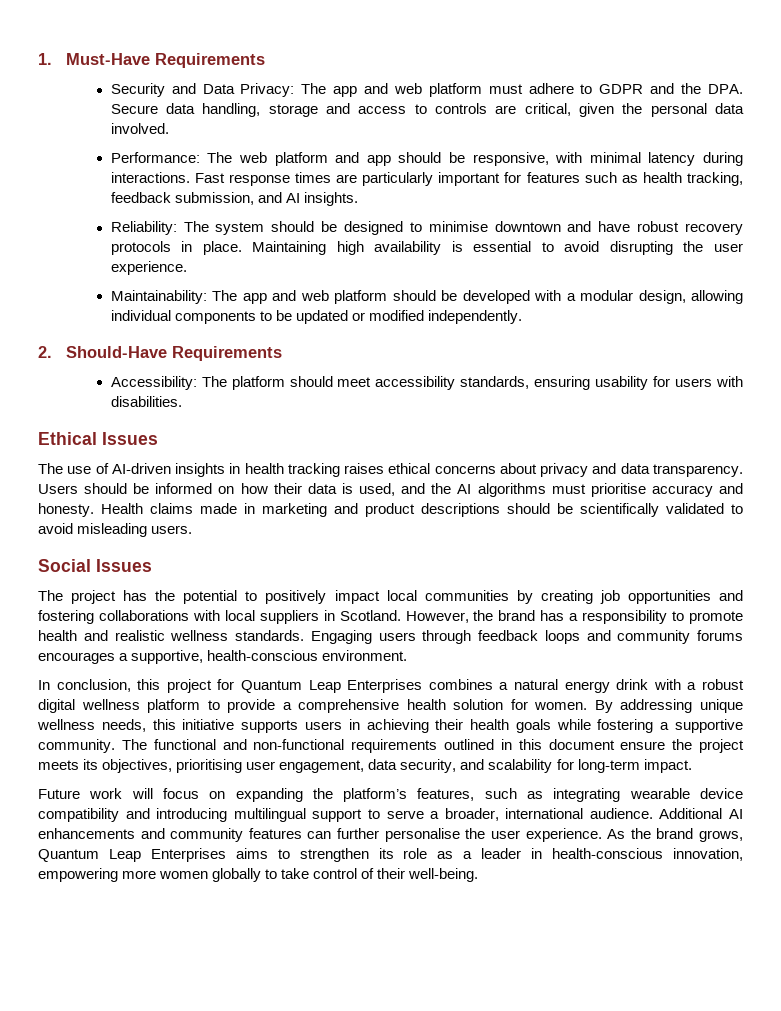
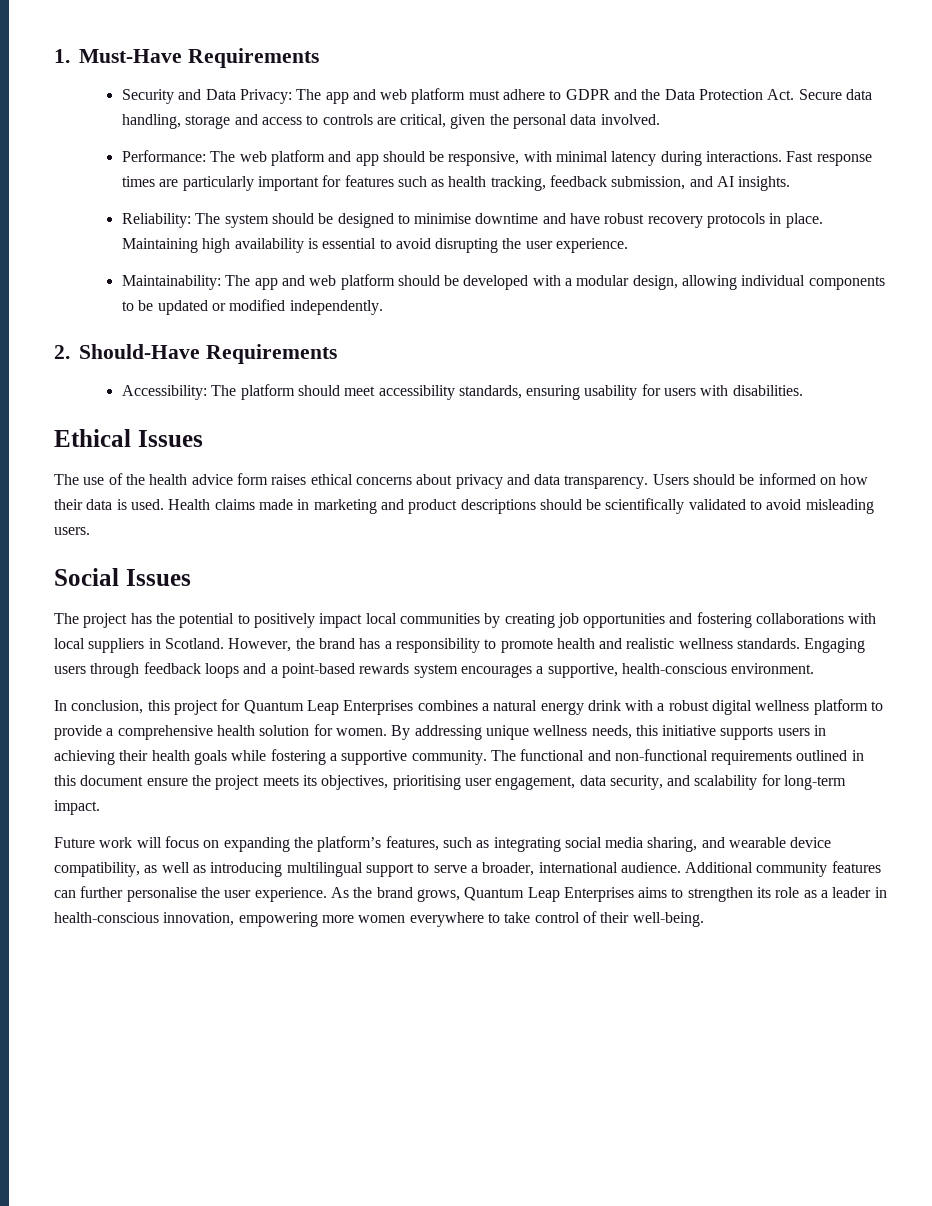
- Security and Data Privacy: The app and web platform must adhere to GDPR and the DPA. Secure data handling, storage and access to controls are critical, given the personal data involved.
+ Security and Data Privacy: The app and web platform must adhere to GDPR and the Data Protection Act. Secure data handling, storage and access to controls are critical, given the personal data involved.
- Reliability: The system should be designed to minimise downtown and have robust recovery protocols in place.
+ Reliability: The system should be designed to minimise downtime and have robust recovery protocols in place.
- The use of AI-driven insights in health tracking raises ethical concerns about privacy and data transparency.
+ The use of the health advice form raises ethical concerns about privacy and data transparency.
- Users should be informed on how their data is used, and the AI algorithms must prioritise accuracy and honesty.
+ Users should be informed on how their data is used.
- Engaging users through feedback loops and community forums encourages a supportive, health-conscious environment.
+ Engaging users through feedback loops and a point-based rewards system encourages a supportive, health-conscious environment.
- Future work will focus on expanding the platform’s features, such as integrating wearable device compatibility and introducing multilingual support to serve a broader, international audience.
+ Future work will focus on expanding the platform’s features, such as integrating social media sharing, and wearable device compatibility, as well as introducing multilingual support to serve a broader, international audience.
- Additional AI enhancements and community features can further personalise the user experience.
+ Additional community features can further personalise the user experience.
- As the brand grows, Quantum Leap Enterprises aims to strengthen its role as a leader in health-conscious innovation, empowering more women globally to take control of their well-being.
+ As the brand grows, Quantum Leap Enterprises aims to strengthen its role as a leader in health-conscious innovation, empowering more women everywhere to take control of their well-being.

